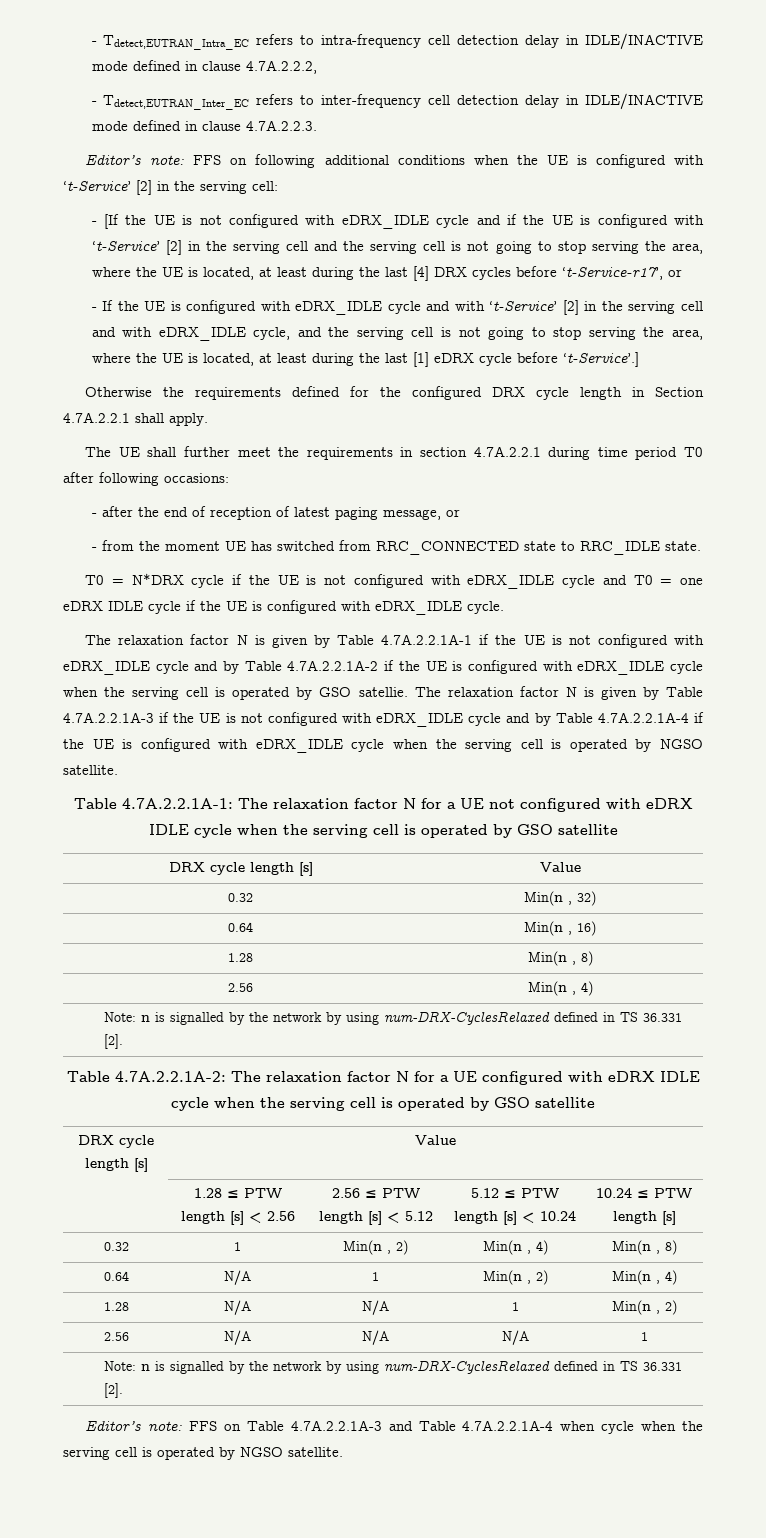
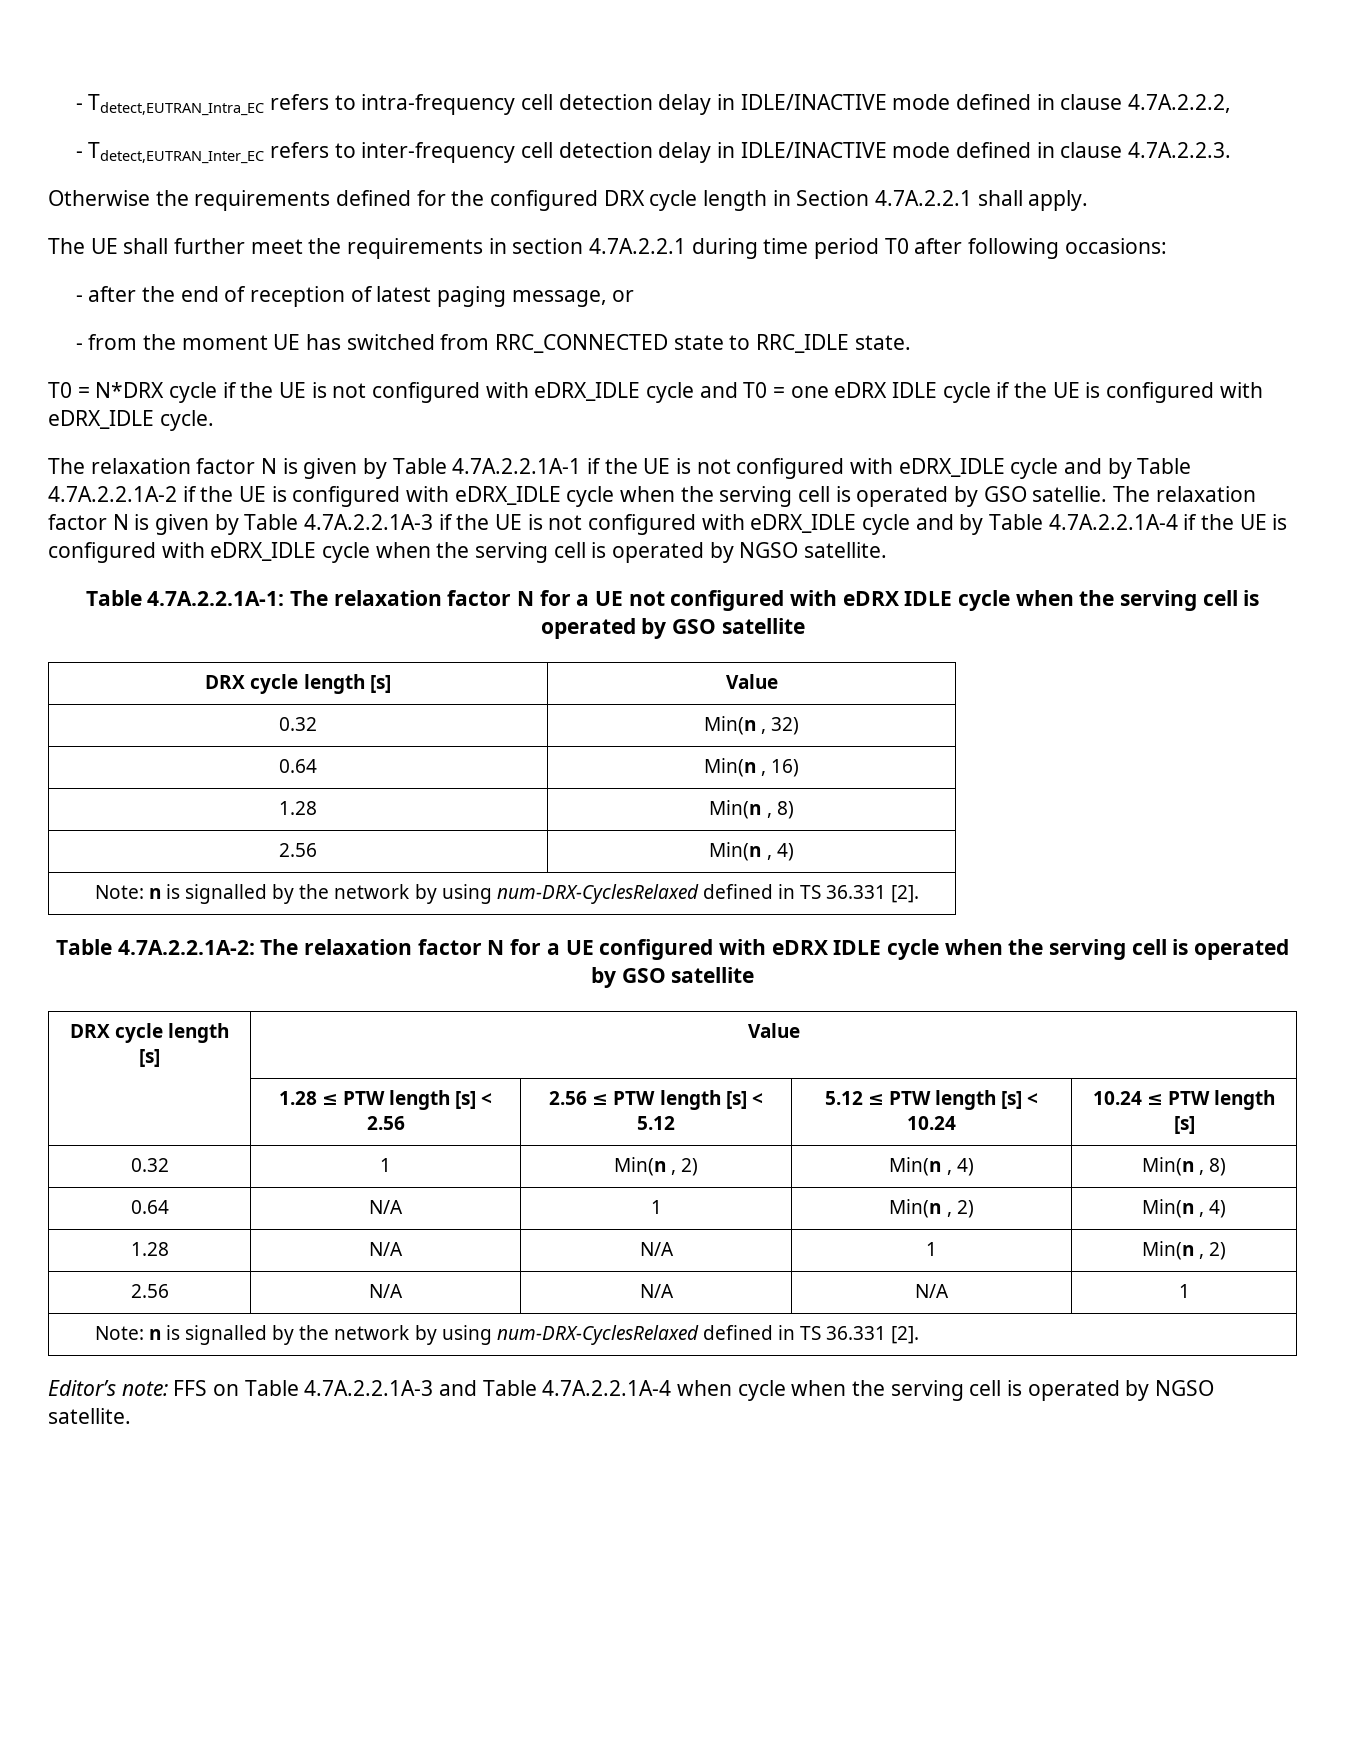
- Editor’s note: FFS on following additional conditions when the UE is configured with ‘t-Service’ [2] in the serving cell:
- - [If the UE is not configured with eDRX_IDLE cycle and if the UE is configured with ‘t-Service’ [2] in the serving cell and the serving cell is not going to stop serving the area, where the UE is located, at least during the last [4] DRX cycles before ‘t-Service-r17’, or
- - If the UE is configured with eDRX_IDLE cycle and with ‘t-Service’ [2] in the serving cell and with eDRX_IDLE cycle, and the serving cell is not going to stop serving the area, where the UE is located, at least during the last [1] eDRX cycle before ‘t-Service’.]

